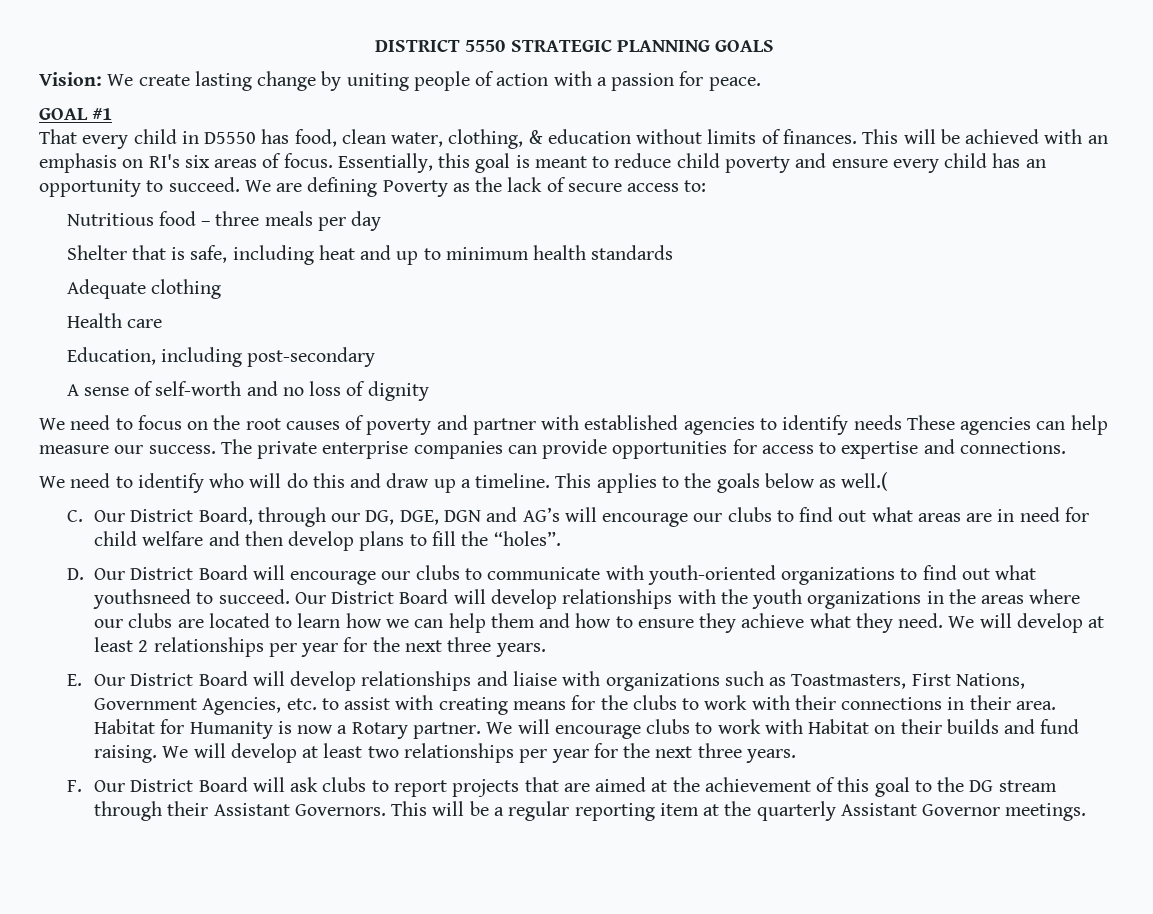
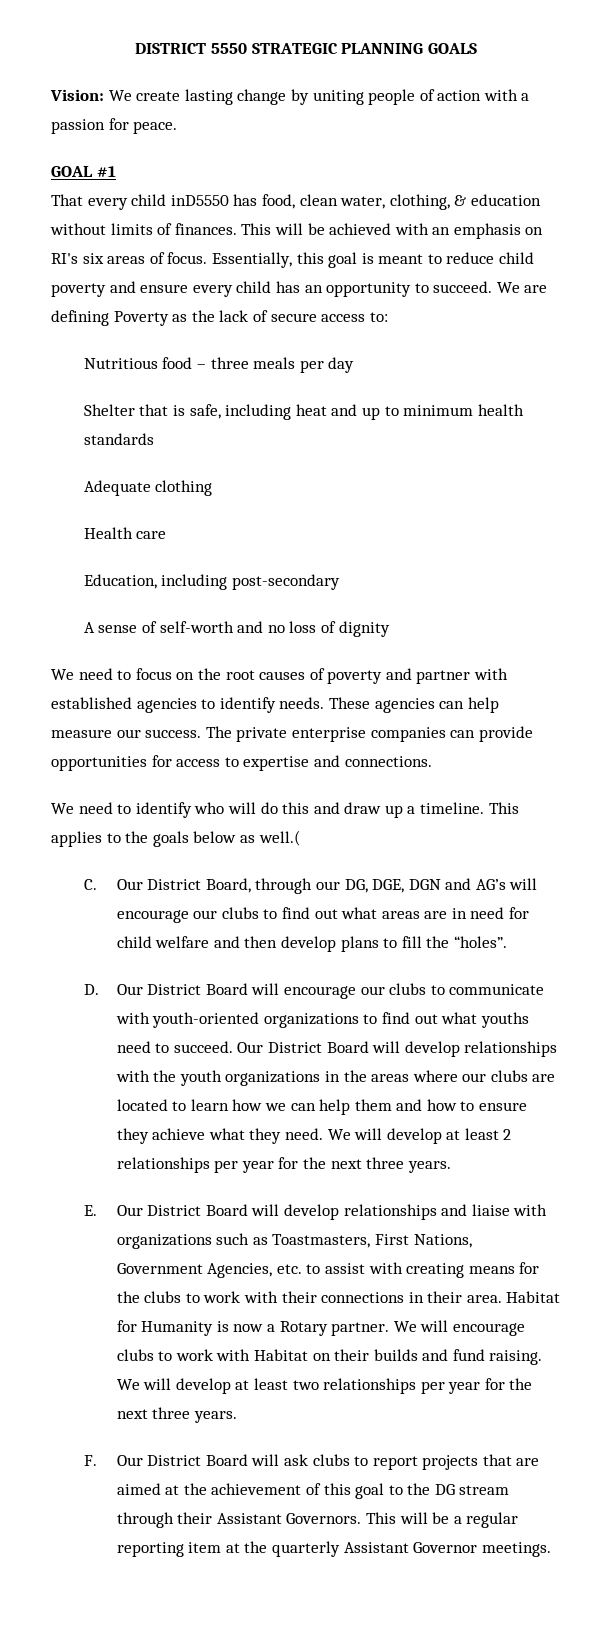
- That every child in D5550 has food, clean water, clothing, & education without limits of finances.
+ That every child inD5550 has food, clean water, clothing, & education without limits of finances.
- We need to focus on the root causes of poverty and partner with established agencies to identify needs These agencies can help measure our success.
+ We need to focus on the root causes of poverty and partner with established agencies to identify needs. These agencies can help measure our success.
- D. Our District Board will encourage our clubs to communicate with youth-oriented organizations to find out what youthsneed to succeed.
+ D. Our District Board will encourage our clubs to communicate with youth-oriented organizations to find out what youths need to succeed.

